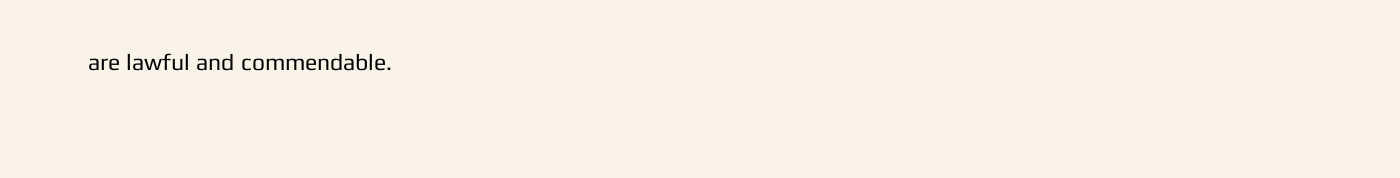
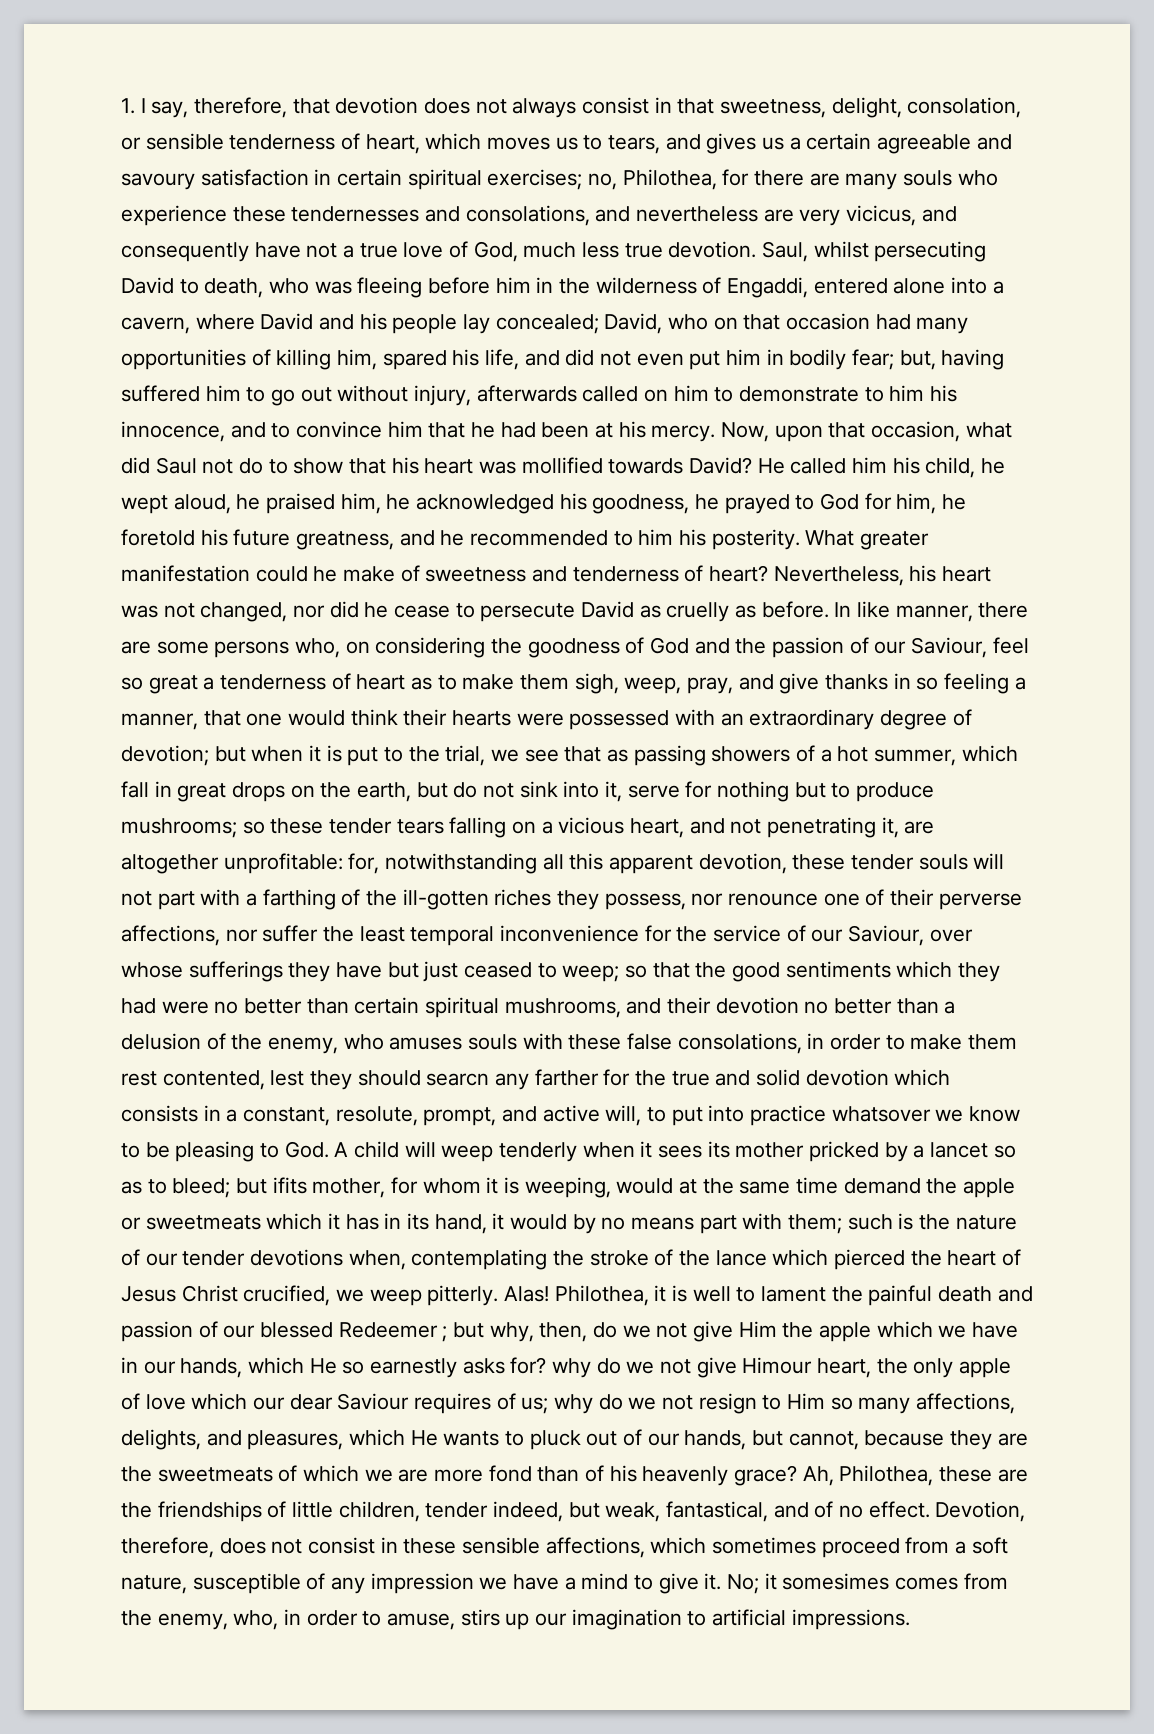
- are lawful and commendable.
+ 1. I say, therefore, that devotion does not always consist in that sweetness, delight, consolation, or sensible tenderness of heart, which moves us to tears, and gives us a certain agreeable and savoury satisfaction in certain spiritual exercises; no, Philothea, for there are many souls who experience these tendernesses and consolations, and nevertheless are very vicicus, and consequently have not a true love of God, much less true devotion. Saul, whilst persecuting David to death, who was fleeing before him in the wilderness of Engaddi, entered alone into a cavern, where David and his people lay concealed; David, who on that occasion had many opportunities of killing him, spared his life, and did not even put him in bodily fear; but, having suffered him to go out without injury, afterwards called on him to demonstrate to him his innocence, and to convince him that he had been at his mercy. Now, upon that occasion, what did Saul not do to show that his heart was mollified towards David? He called him his child, he wept aloud, he praised him, he acknowledged his goodness, he prayed to God for him, he foretold his future greatness, and he recommended to him his posterity. What greater manifestation could he make of sweetness and tenderness of heart? Nevertheless, his heart was not changed, nor did he cease to persecute David as cruelly as before. In like manner, there are some persons who, on considering the goodness of God and the passion of our Saviour, feel so great a tenderness of heart as to make them sigh, weep, pray, and give thanks in so feeling a manner, that one would think their hearts were possessed with an extraordinary degree of devotion; but when it is put to the trial, we see that as passing showers of a hot summer, which fall in great drops on the earth, but do not sink into it, serve for nothing but to produce mushrooms; so these tender tears falling on a vicious heart, and not penetrating it, are altogether unprofitable: for, notwithstanding all this apparent devotion, these tender souls will not part with a farthing of the ill-gotten riches they possess, nor renounce one of their perverse affections, nor suffer the least temporal inconvenience for the service of our Saviour, over whose sufferings they have but just ceased to weep; so that the good sentiments which they had were no better than certain spiritual mushrooms, and their devotion no better than a delusion of the enemy, who amuses souls with these false consolations, in order to make them rest contented, lest they should searcn any farther for the true and solid devotion which consists in a constant, resolute, prompt, and active will, to put into practice whatsover we know to be pleasing to God. A child will weep tenderly when it sees its mother pricked by a lancet so as to bleed; but ifits mother, for whom it is weeping, would at the same time demand the apple or sweetmeats which it has in its hand, it would by no means part with them; such is the nature of our tender devotions when, contemplating the stroke of the lance which pierced the heart of Jesus Christ crucified, we weep pitterly. Alas! Philothea, it is well to lament the painful death and passion of our blessed Redeemer ; but why, then, do we not give Him the apple which we have in our hands, which He so earnestly asks for? why do we not give Himour heart, the only apple of love which our dear Saviour requires of us; why do we not resign to Him so many affections, delights, and pleasures, which He wants to pluck out of our hands, but cannot, because they are the sweetmeats of which we are more fond than of his heavenly grace? Ah, Philothea, these are the friendships of little children, tender indeed, but weak, fantastical, and of no effect. Devotion, therefore, does not consist in these sensible affections, which sometimes proceed from a soft nature, susceptible of any impression we have a mind to give it. No; it somesimes comes from the enemy, who, in order to amuse, stirs up our imagination to artificial impressions.

